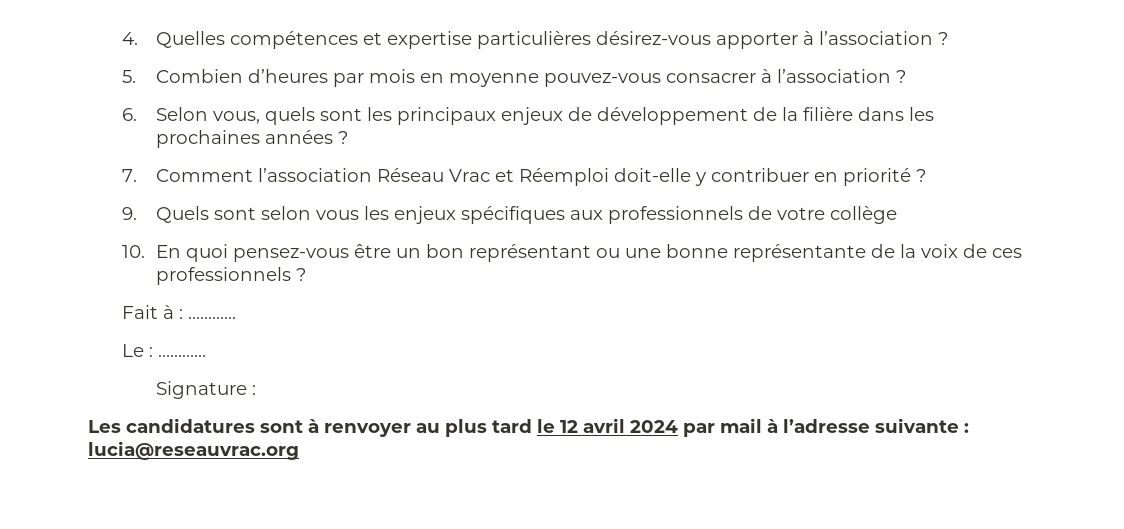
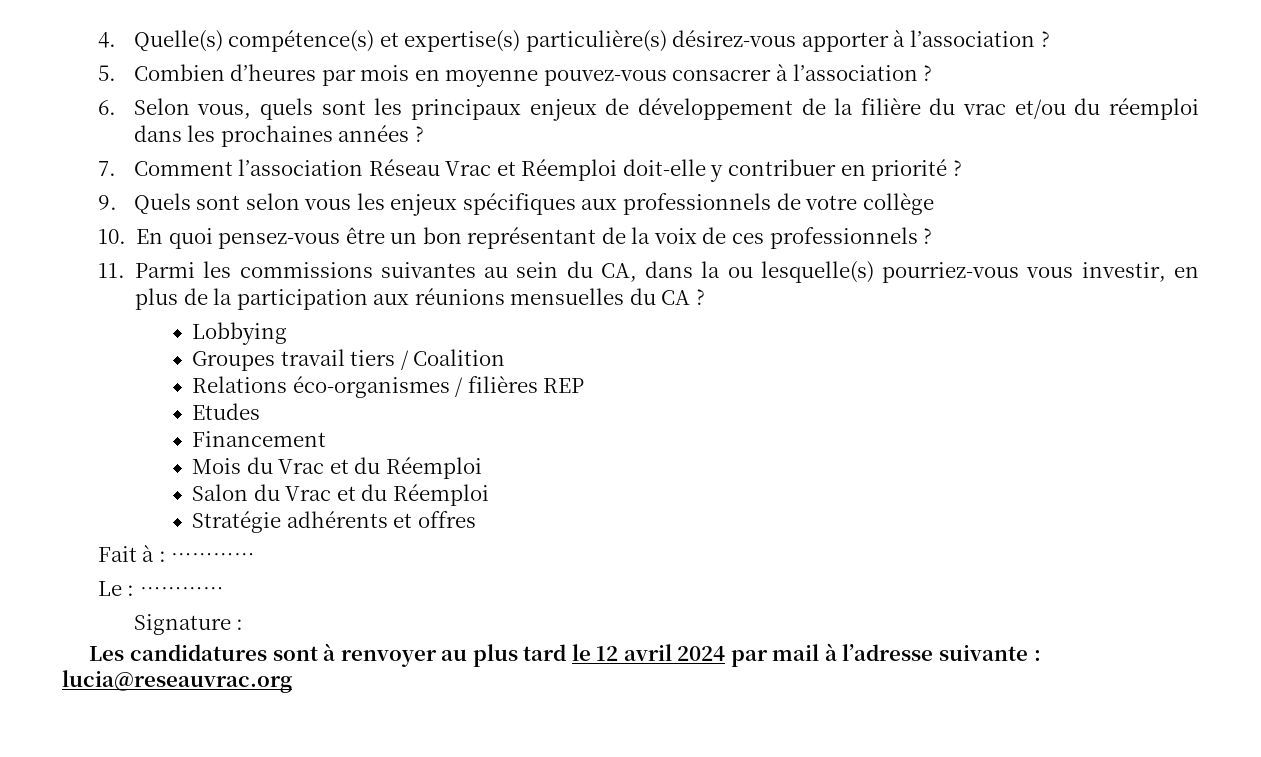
- 4. Quelles compétences et expertise particulières désirez-vous apporter à l’association ?
+ 4. Quelle(s) compétence(s) et expertise(s) particulière(s) désirez-vous apporter à l’association ?
- 6. Selon vous, quels sont les principaux enjeux de développement de la filière dans les prochaines années ?
+ 6. Selon vous, quels sont les principaux enjeux de développement de la filière du vrac et/ou du réemploi dans les prochaines années ?
- 10. En quoi pensez-vous être un bon représentant ou une bonne représentante de la voix de ces professionnels ?
+ 10. En quoi pensez-vous être un bon représentant de la voix de ces professionnels ?
+ 11. Parmi les commissions suivantes au sein du CA, dans la ou lesquelle(s) pourriez-vous vous investir, en plus de la participation aux réunions mensuelles du CA ?
+ Lobbying
+ Groupes travail tiers / Coalition
+ Relations éco-organismes / filières REP
+ Etudes
+ Financement
+ Mois du Vrac et du Réemploi
+ Salon du Vrac et du Réemploi
+ Stratégie adhérents et offres

